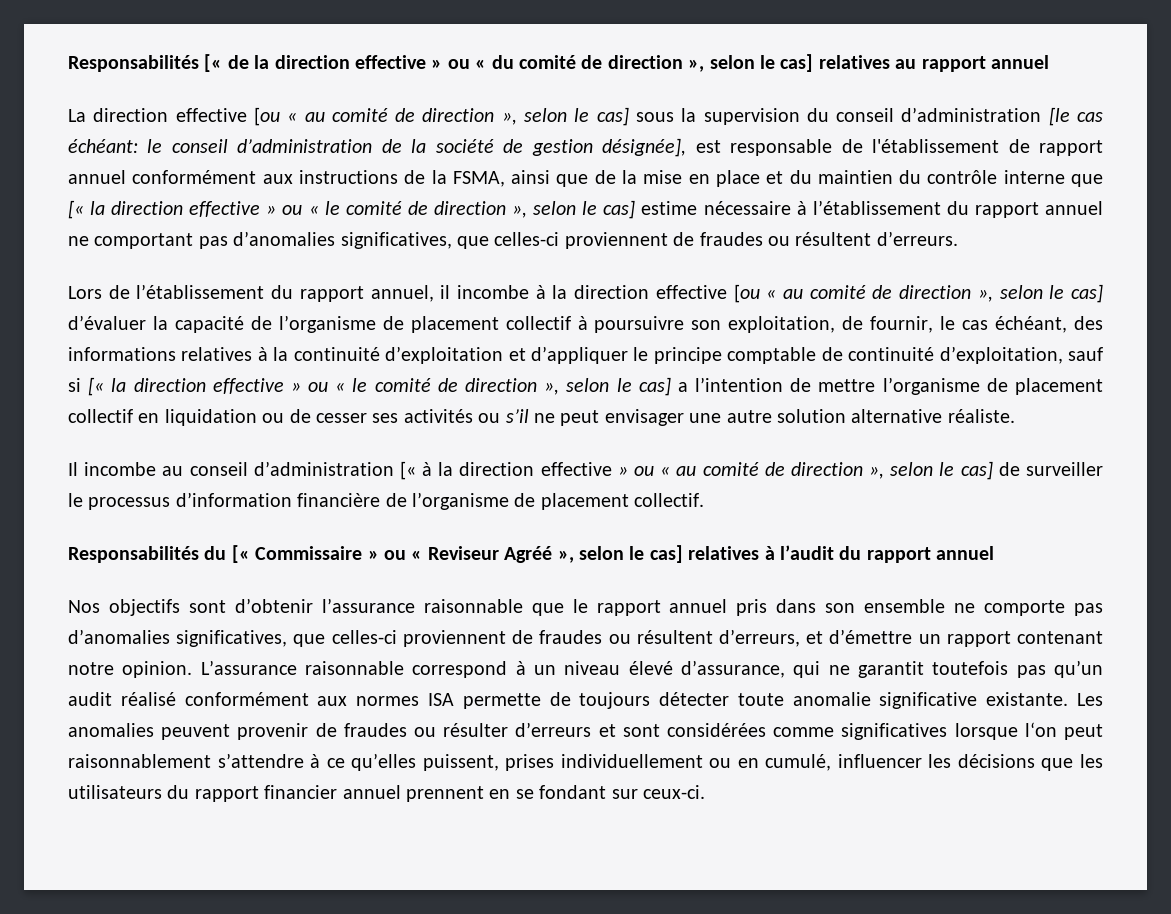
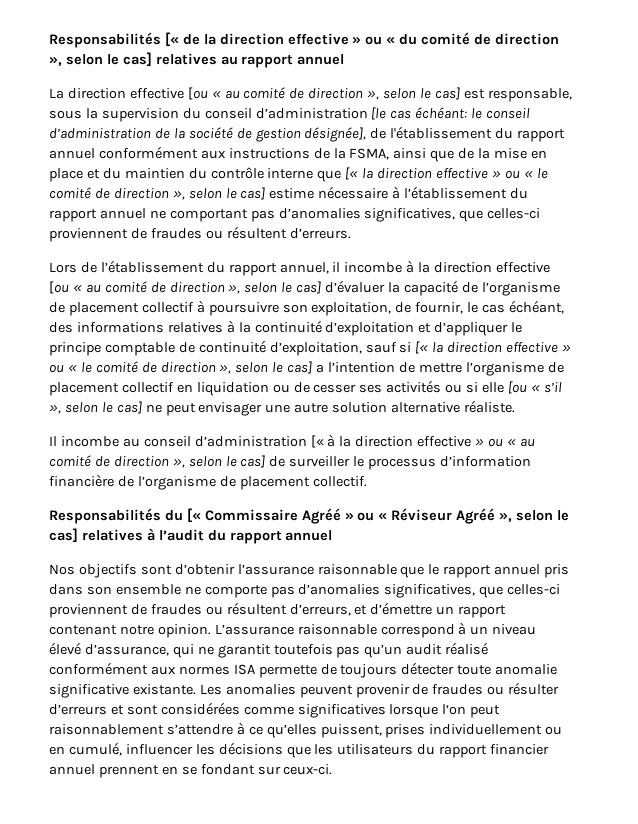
- La direction effective [ou « au comité de direction », selon le cas] sous la supervision du conseil d’administration [le cas échéant:
+ La direction effective [ou « au comité de direction », selon le cas] est responsable, sous la supervision du conseil d’administration [le cas échéant:
- le conseil d’administration de la société de gestion désignée], est responsable de l'établissement de rapport annuel conformément aux instructions de la FSMA, ainsi que de la mise en place et du maintien du contrôle interne que [« la direction effective » ou « le comité de direction », selon le cas] estime nécessaire à l’établissement du rapport annuel ne comportant pas d’anomalies significatives, que celles-ci proviennent de fraudes ou résultent d’erreurs.
+ le conseil d’administration de la société de gestion désignée], de l'établissement du rapport annuel conformément aux instructions de la FSMA, ainsi que de la mise en place et du maintien du contrôle interne que [« la direction effective » ou « le comité de direction », selon le cas] estime nécessaire à l’établissement du rapport annuel ne comportant pas d’anomalies significatives, que celles-ci proviennent de fraudes ou résultent d’erreurs.
- Lors de l’établissement du rapport annuel, il incombe à la direction effective [ou « au comité de direction », selon le cas] d’évaluer la capacité de l’organisme de placement collectif à poursuivre son exploitation, de fournir, le cas échéant, des informations relatives à la continuité d’exploitation et d’appliquer le principe comptable de continuité d’exploitation, sauf si [« la direction effective » ou « le comité de direction », selon le cas] a l’intention de mettre l’organisme de placement collectif en liquidation ou de cesser ses activités ou s’il ne peut envisager une autre solution alternative réaliste.
+ Lors de l’établissement du rapport annuel, il incombe à la direction effective [ou « au comité de direction », selon le cas] d’évaluer la capacité de l’organisme de placement collectif à poursuivre son exploitation, de fournir, le cas échéant, des informations relatives à la continuité d’exploitation et d’appliquer le principe comptable de continuité d’exploitation, sauf si [« la direction effective » ou « le comité de direction », selon le cas] a l’intention de mettre l’organisme de placement collectif en liquidation ou de cesser ses activités ou si elle [ou « s’il », selon le cas] ne peut envisager une autre solution alternative réaliste.
- Responsabilités du [« Commissaire » ou « Reviseur Agréé », selon le cas] relatives à l’audit du rapport annuel
+ Responsabilités du [« Commissaire Agréé » ou « Réviseur Agréé », selon le cas] relatives à l’audit du rapport annuel

